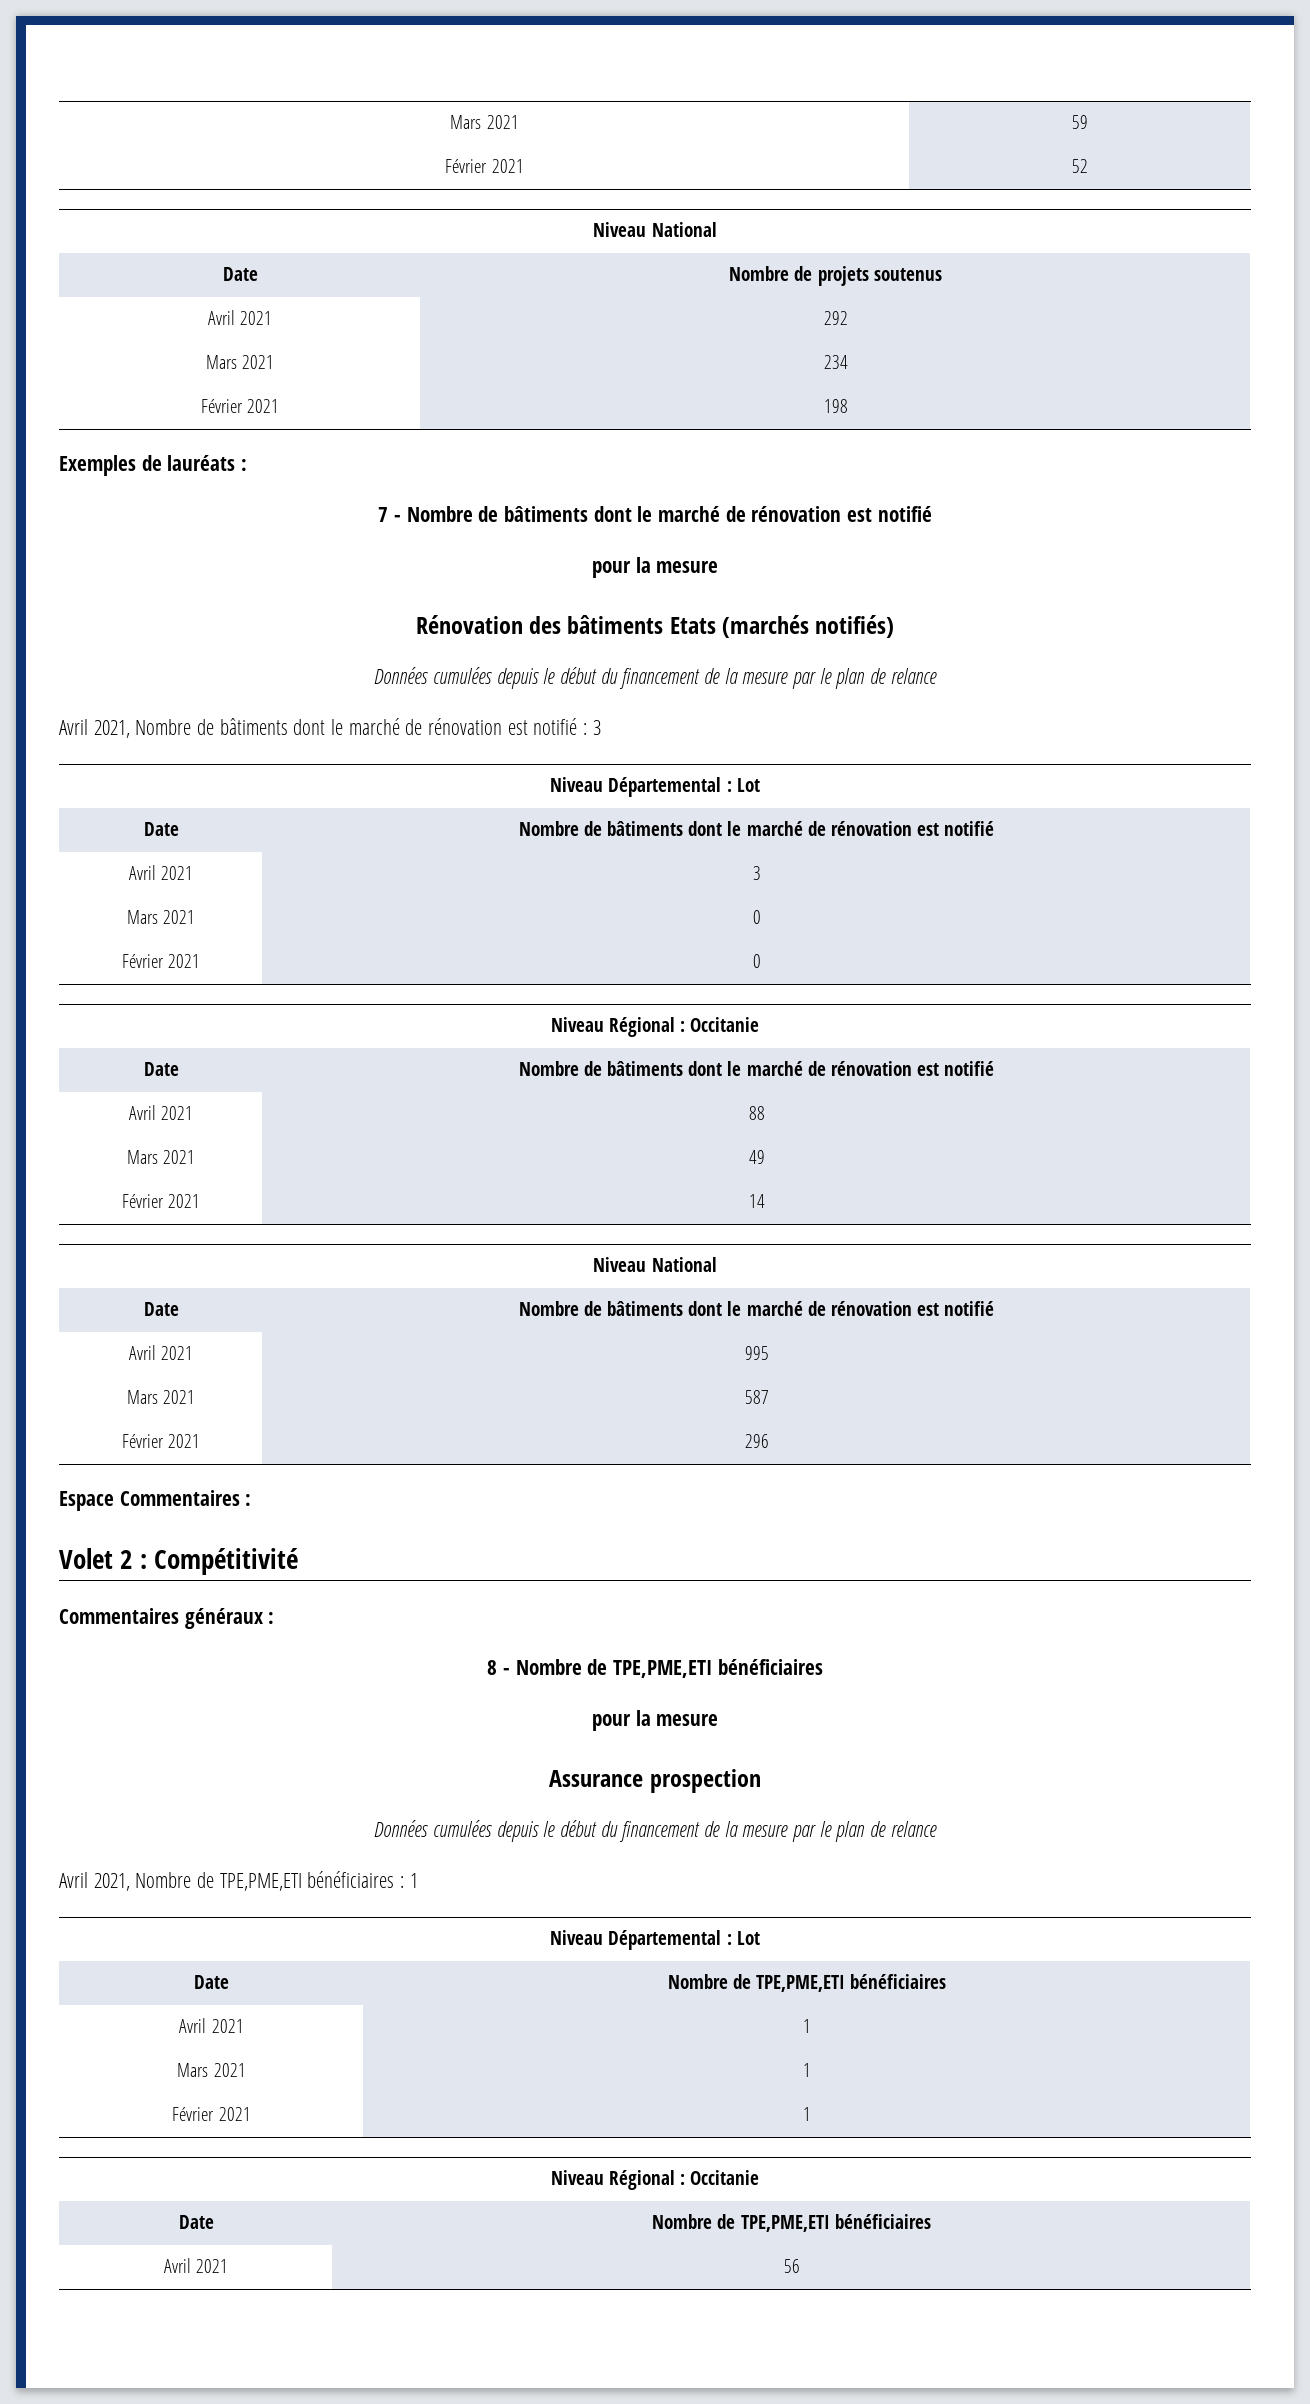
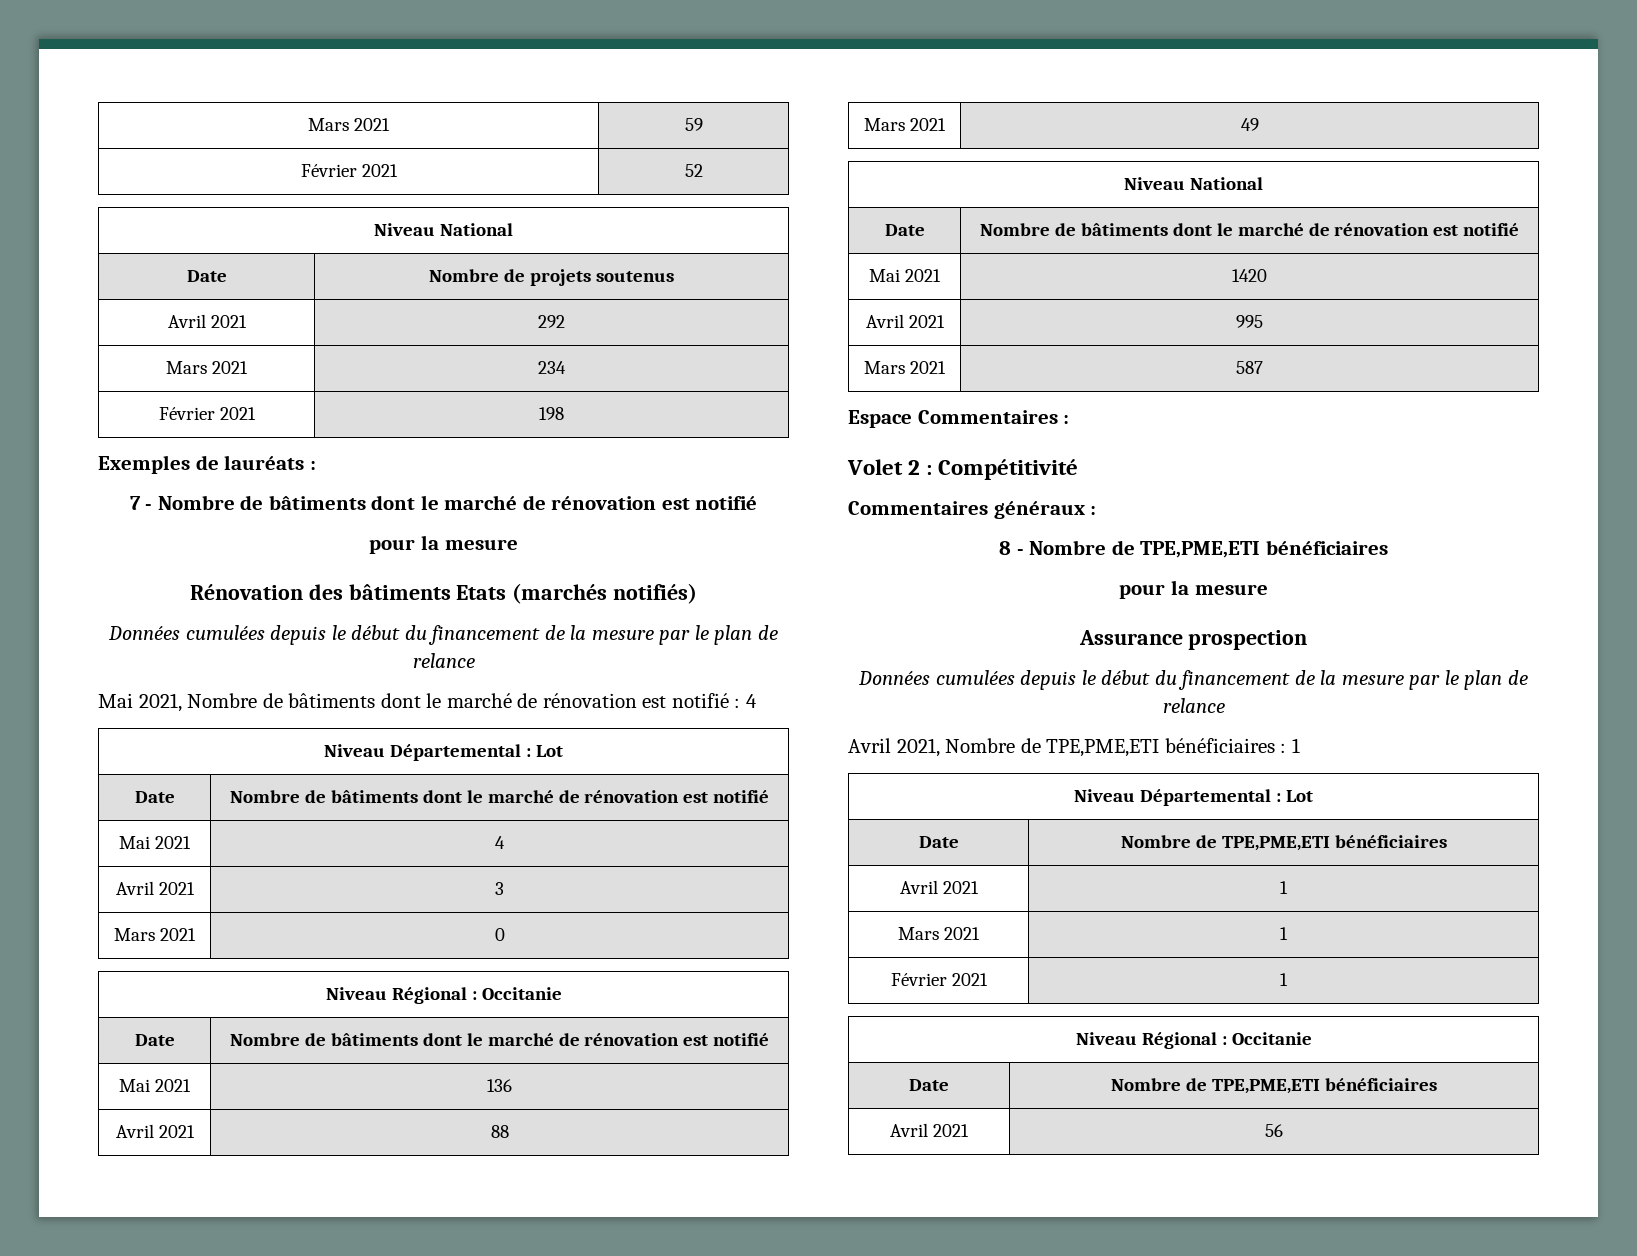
- Avril 2021, Nombre de bâtiments dont le marché de rénovation est notifié : 3
+ Mai 2021, Nombre de bâtiments dont le marché de rénovation est notifié : 4
+ Mai 2021 | 4
- Février 2021 | 0
+ Mai 2021 | 136
- Février 2021 | 14
+ Mai 2021 | 1420
- Février 2021 | 296

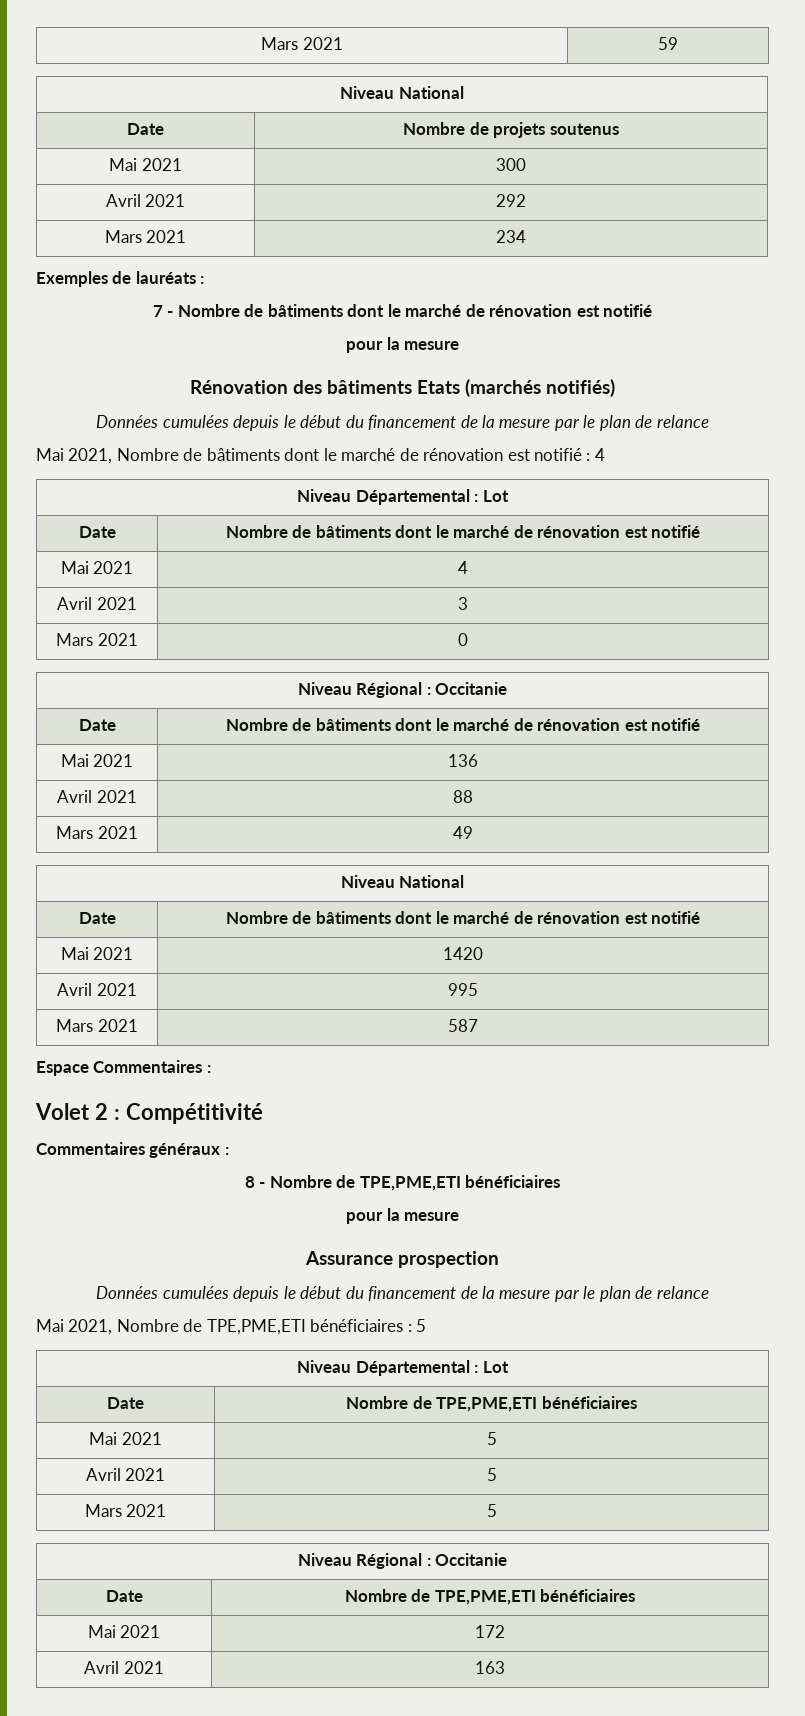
- Février 2021 | 52
+ Mai 2021 | 300
- Février 2021 | 198
- Avril 2021, Nombre de TPE,PME,ETI bénéficiaires : 1
+ Mai 2021, Nombre de TPE,PME,ETI bénéficiaires : 5
- Avril 2021 | 1
- Mars 2021 | 1
- Février 2021 | 1
+ Mai 2021 | 5
+ Avril 2021 | 5
+ Mars 2021 | 5
- Avril 2021 | 56
+ Mai 2021 | 172
+ Avril 2021 | 163

